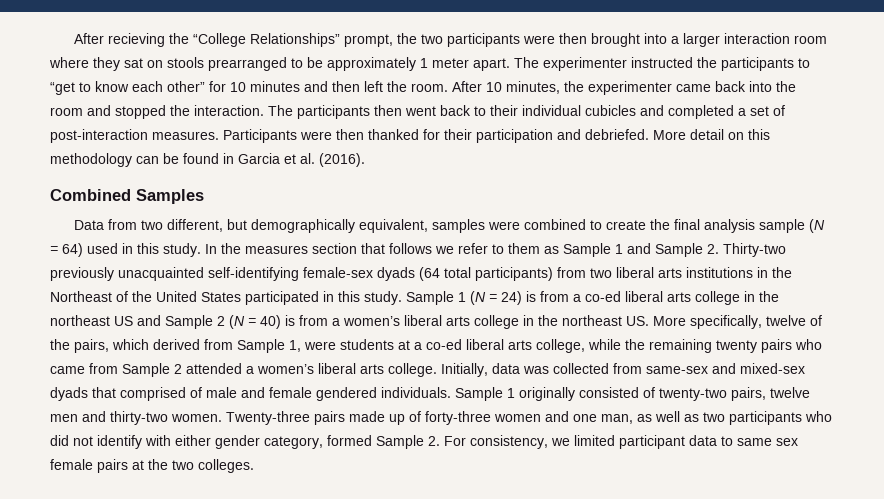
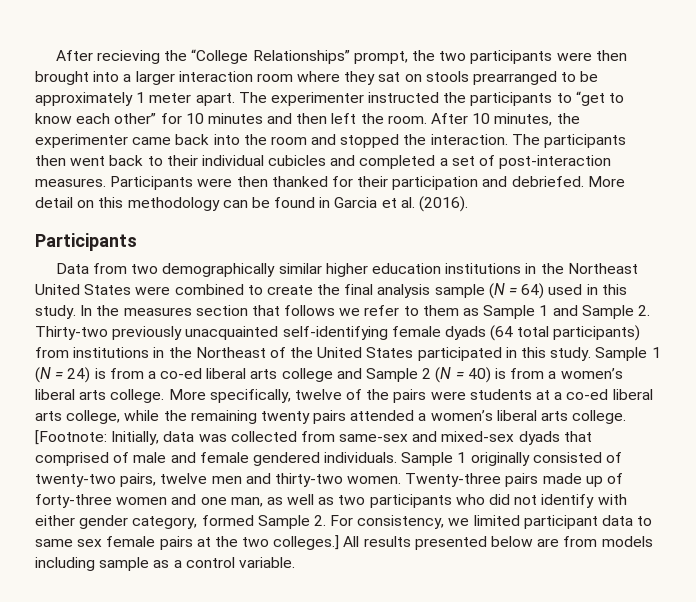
  More detail on this methodology can be found in Garcia et al. (2016).
- Combined Samples
+ Participants
- Data from two different, but demographically equivalent, samples were combined to create the final analysis sample (N = 64) used in this study.
+ Data from two demographically similar higher education institutions in the Northeast United States were combined to create the final analysis sample (N = 64) used in this study.
- In the measures section that follows we refer to them as Sample 1 and Sample 2. Thirty-two previously unacquainted self-identifying female-sex dyads (64 total participants) from two liberal arts institutions in the Northeast of the United States participated in this study.
+ In the measures section that follows we refer to them as Sample 1 and Sample 2. Thirty-two previously unacquainted self-identifying female dyads (64 total participants) from institutions in the Northeast of the United States participated in this study.
- Sample 1 (N = 24) is from a co-ed liberal arts college in the northeast US and Sample 2 (N = 40) is from a women’s liberal arts college in the northeast US. More specifically, twelve of the pairs, which derived from Sample 1, were students at a co-ed liberal arts college, while the remaining twenty pairs who came from Sample 2 attended a women’s liberal arts college.
+ Sample 1 (N = 24) is from a co-ed liberal arts college and Sample 2 (N = 40) is from a women’s liberal arts college. More specifically, twelve of the pairs were students at a co-ed liberal arts college, while the remaining twenty pairs attended a women’s liberal arts college.
- Initially, data was collected from same-sex and mixed-sex dyads that comprised of male and female gendered individuals.
+ [Footnote: Initially, data was collected from same-sex and mixed-sex dyads that comprised of male and female gendered individuals.
- Twenty-three pairs made up of forty-three women and one man, as well as two participants who did not identify with either gender category, formed Sample 2. For consistency, we limited participant data to same sex female pairs at the two colleges.
+ Twenty-three pairs made up of forty-three women and one man, as well as two participants who did not identify with either gender category, formed Sample 2. For consistency, we limited participant data to same sex female pairs at the two colleges.] All results presented below are from models including sample as a control variable.

